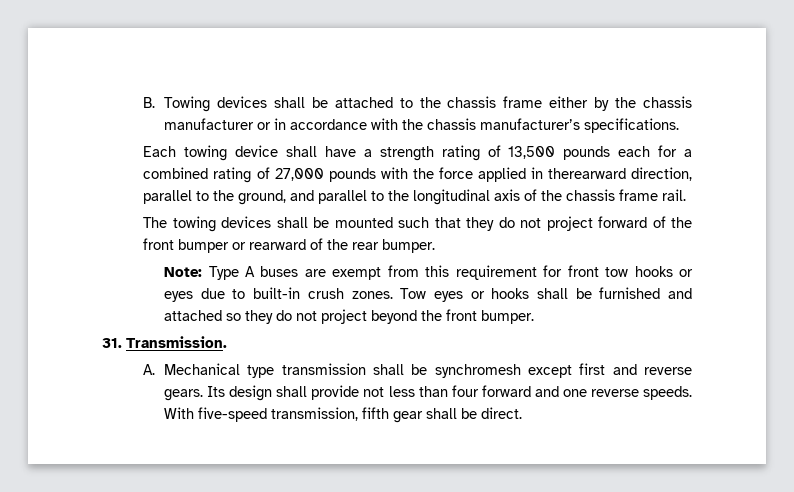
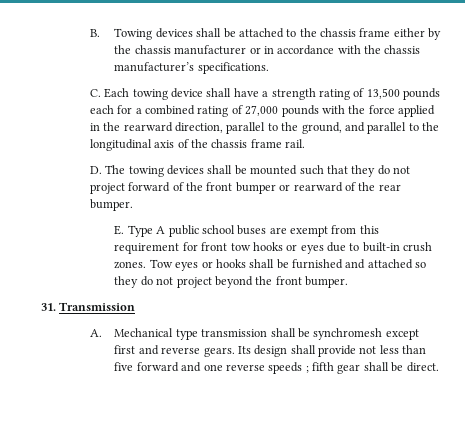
- Each towing device shall have a strength rating of 13,500 pounds each for a combined rating of 27,000 pounds with the force applied in therearward direction, parallel to the ground, and parallel to the longitudinal axis of the chassis frame rail.
+ C. Each towing device shall have a strength rating of 13,500 pounds each for a combined rating of 27,000 pounds with the force applied in the rearward direction, parallel to the ground, and parallel to the longitudinal axis of the chassis frame rail.
- The towing devices shall be mounted such that they do not project forward of the front bumper or rearward of the rear bumper.
+ D. The towing devices shall be mounted such that they do not project forward of the front bumper or rearward of the rear bumper.
- Note: Type A buses are exempt from this requirement for front tow hooks or eyes due to built-in crush zones.
+ E. Type A public school buses are exempt from this requirement for front tow hooks or eyes due to built-in crush zones.
- 31. Transmission.
+ 31. Transmission
- Its design shall provide not less than four forward and one reverse speeds. With five-speed transmission, fifth gear shall be direct.
+ Its design shall provide not less than five forward and one reverse speeds ; fifth gear shall be direct.

